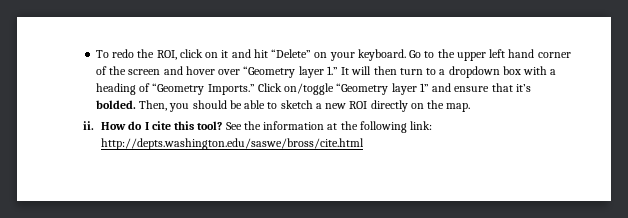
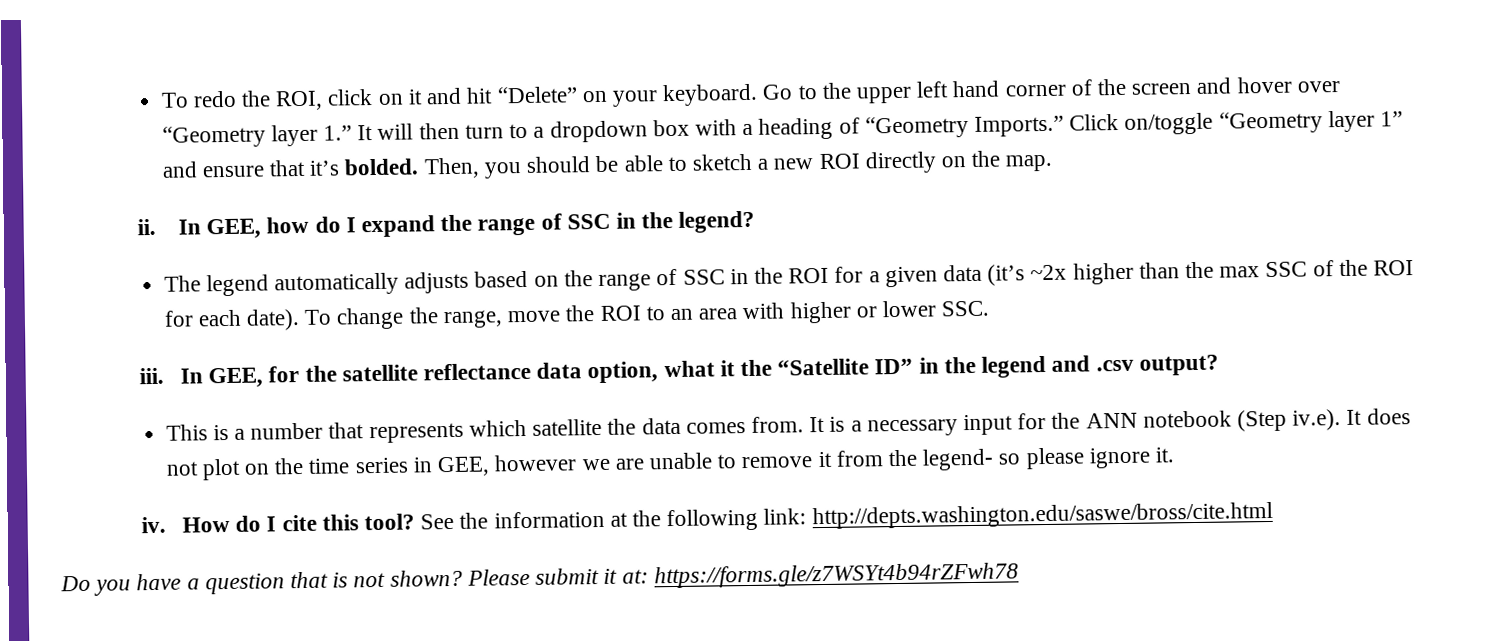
+ In GEE, how do I expand the range of SSC in the legend?
+ The legend automatically adjusts based on the range of SSC in the ROI for a given data (it’s ~2x higher than the max SSC of the ROI for each date). To change the range, move the ROI to an area with higher or lower SSC.
+ iii. In GEE, for the satellite reflectance data option, what it the “Satellite ID” in the legend and .csv output?
+ This is a number that represents which satellite the data comes from. It is a necessary input for the ANN notebook (Step iv.e). It does not plot on the time series in GEE, however we are unable to remove it from the legend- so please ignore it.
+ iv.
+ Do you have a question that is not shown? Please submit it at: https://forms.gle/z7WSYt4b94rZFwh78

